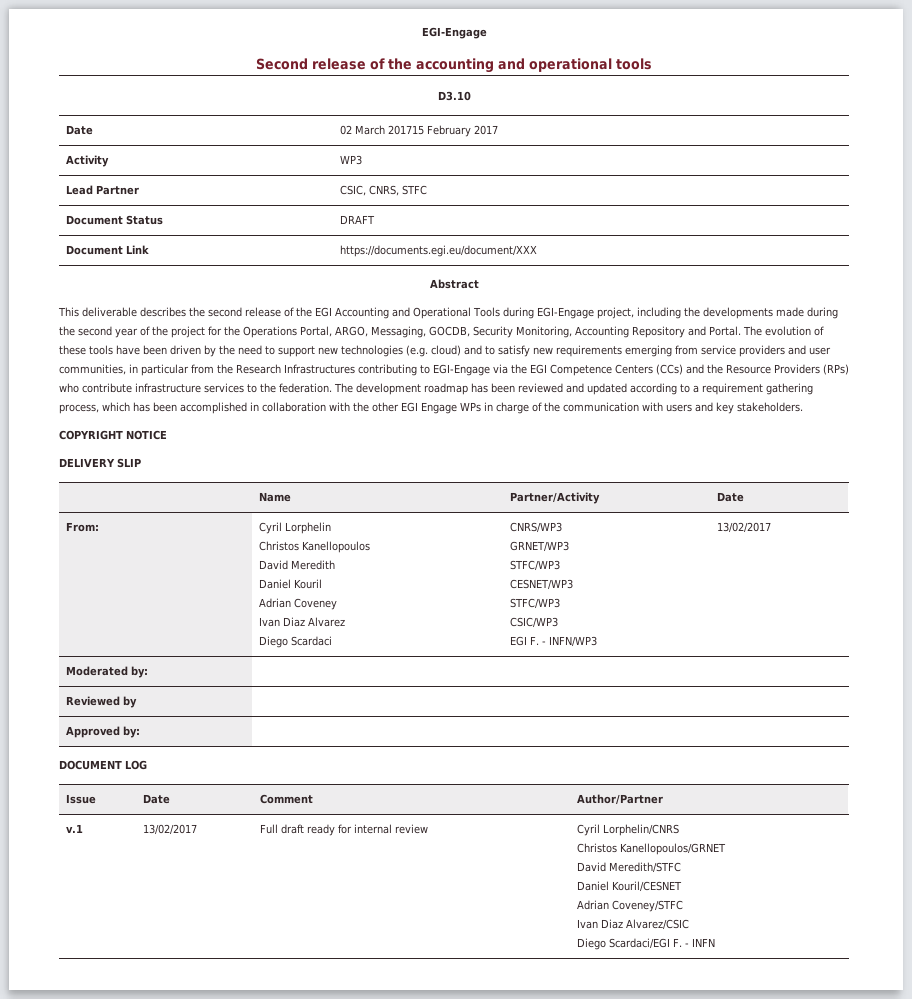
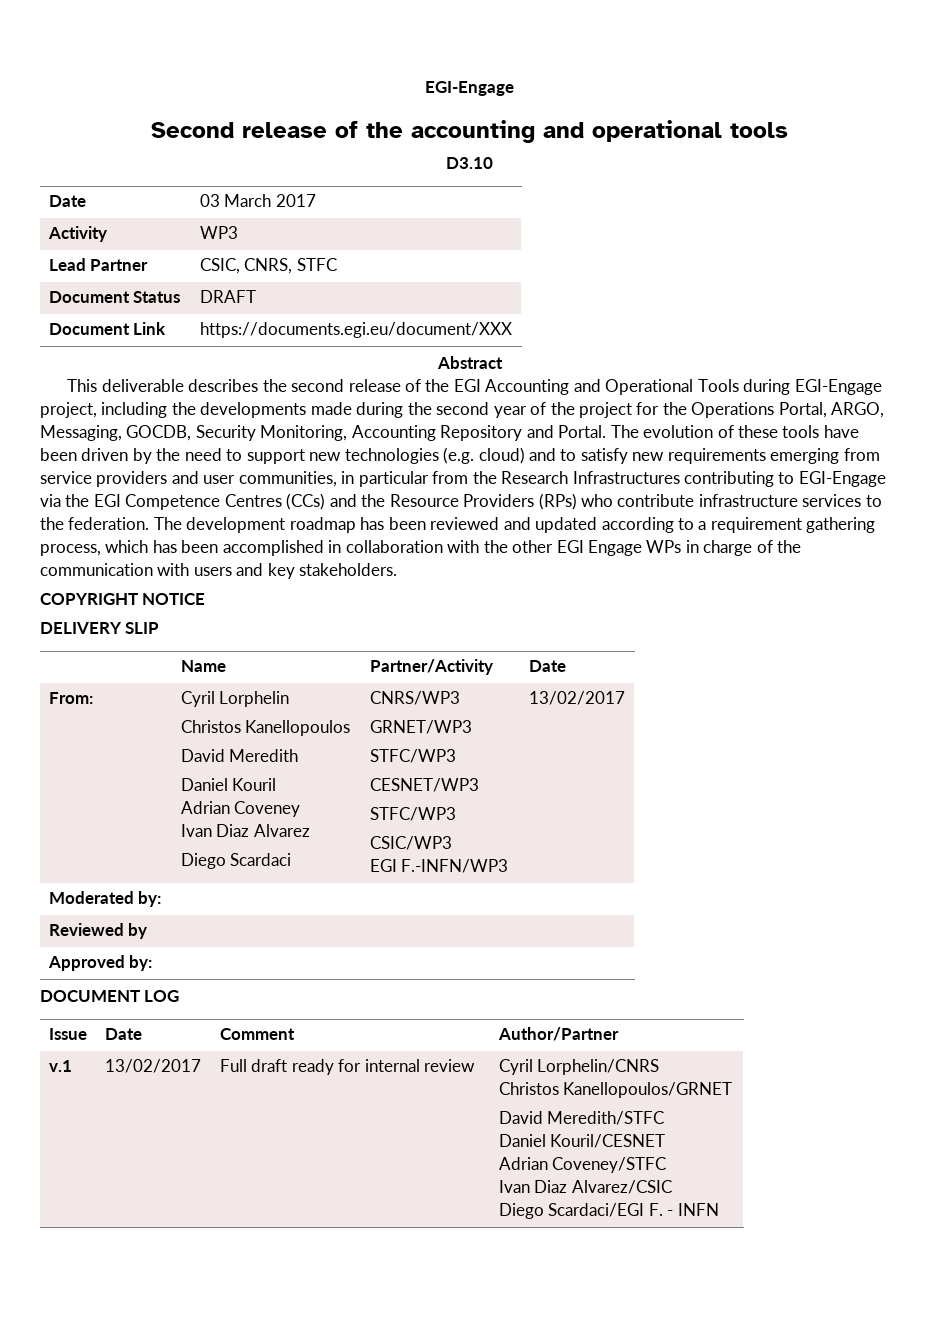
- Date | 02 March 201715 February 2017
+ Date | 03 March 2017
- The evolution of these tools have been driven by the need to support new technologies (e.g. cloud) and to satisfy new requirements emerging from service providers and user communities, in particular from the Research Infrastructures contributing to EGI-Engage via the EGI Competence Centers (CCs) and the Resource Providers (RPs) who contribute infrastructure services to the federation.
+ The evolution of these tools have been driven by the need to support new technologies (e.g. cloud) and to satisfy new requirements emerging from service providers and user communities, in particular from the Research Infrastructures contributing to EGI-Engage via the EGI Competence Centres (CCs) and the Resource Providers (RPs) who contribute infrastructure services to the federation.
  From: | Cyril Lorphelin
  Christos Kanellopoulos
  David Meredith
  Daniel Kouril
  Adrian Coveney
  Ivan Diaz Alvarez
  Diego Scardaci | CNRS/WP3
  GRNET/WP3
  STFC/WP3
  CESNET/WP3
  STFC/WP3
  CSIC/WP3
- EGI F. - INFN/WP3 | 13/02/2017
+ EGI F.-INFN/WP3 | 13/02/2017

